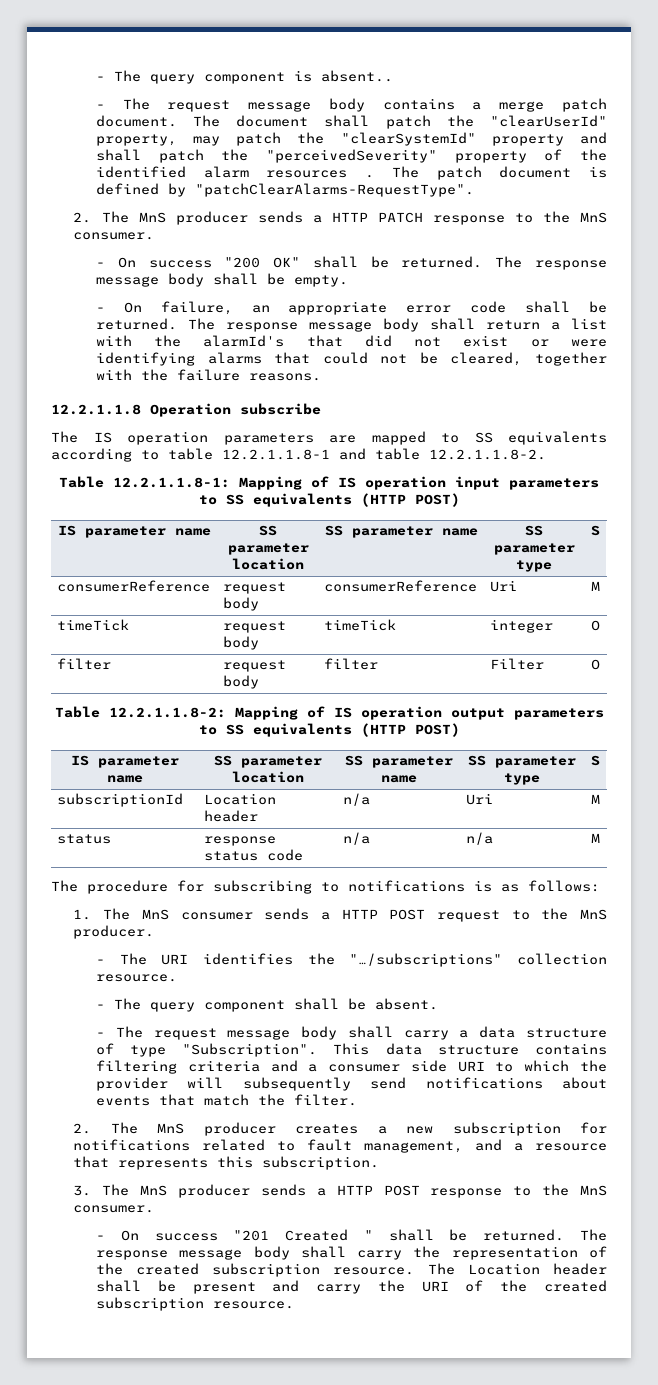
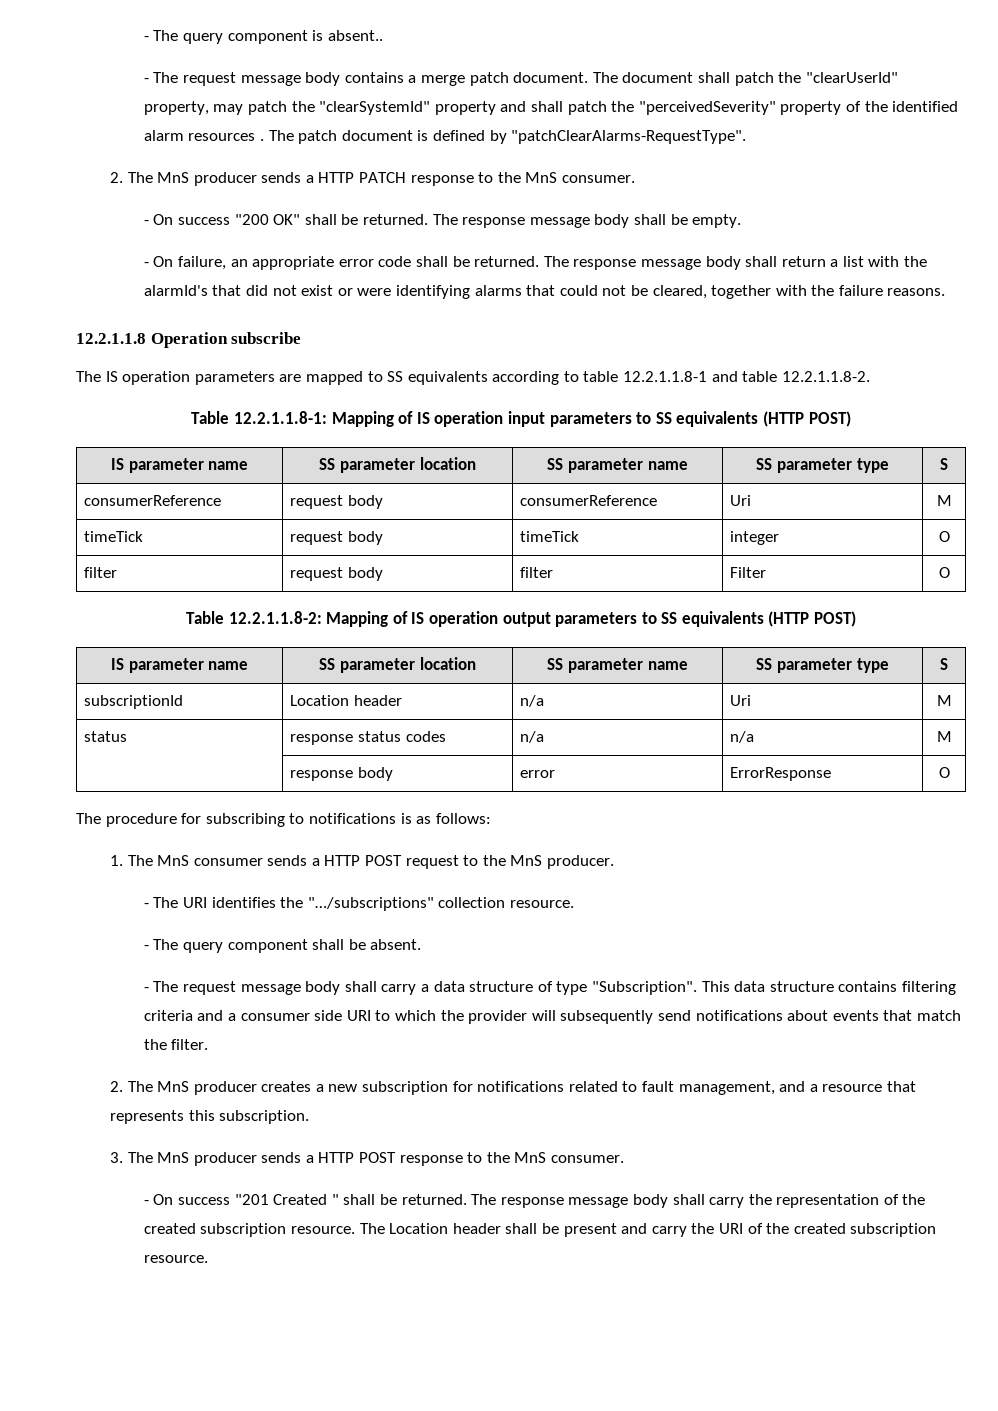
- status | response status code | n/a | n/a | M
+ status | response status codes | n/a | n/a | M
+ | response body | error | ErrorResponse | O

